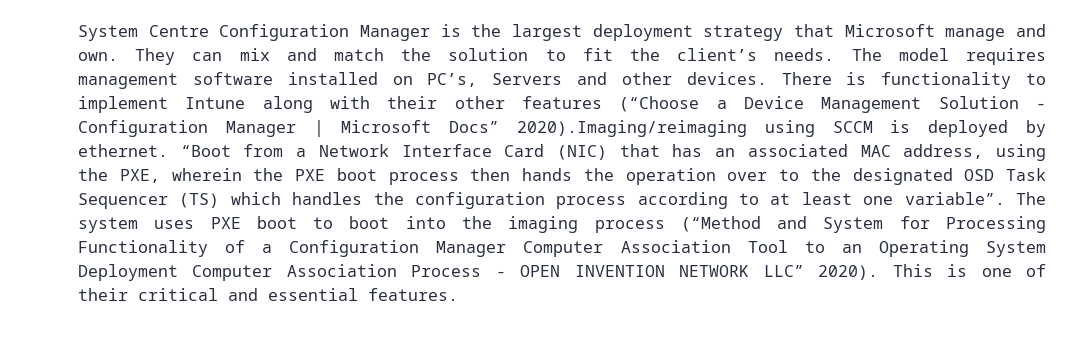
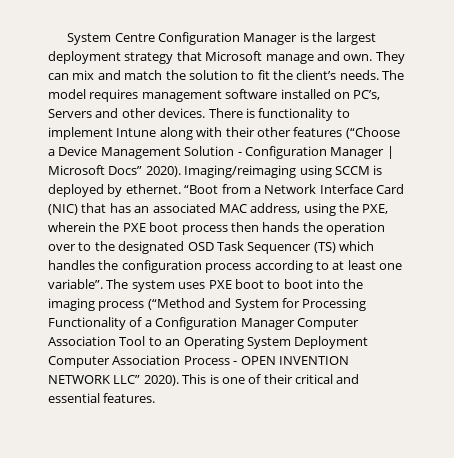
- There is functionality to implement Intune along with their other features (“Choose a Device Management Solution - Configuration Manager | Microsoft Docs” 2020).Imaging/reimaging using SCCM is deployed by ethernet.
+ There is functionality to implement Intune along with their other features (“Choose a Device Management Solution - Configuration Manager | Microsoft Docs” 2020). Imaging/reimaging using SCCM is deployed by ethernet.

